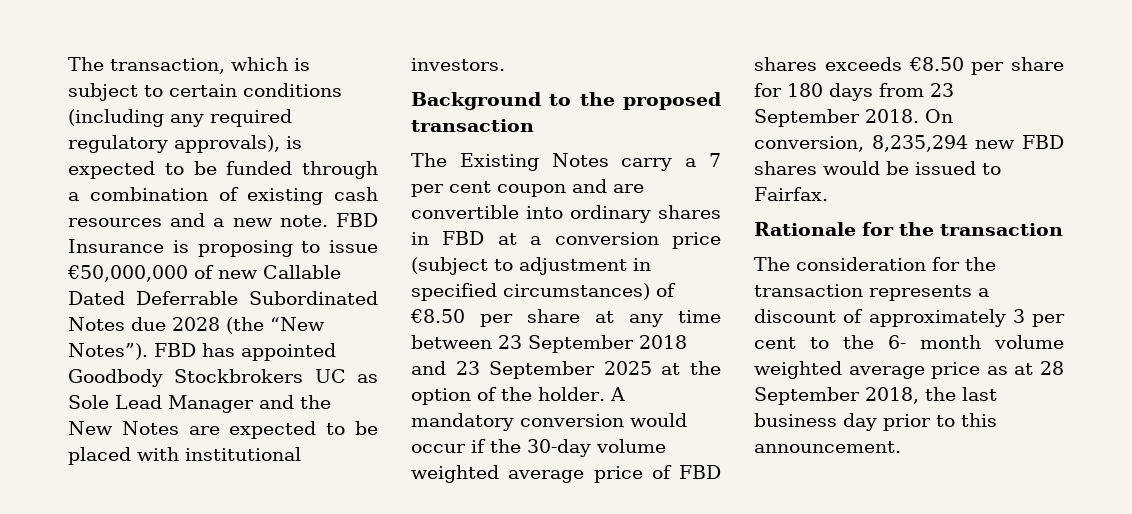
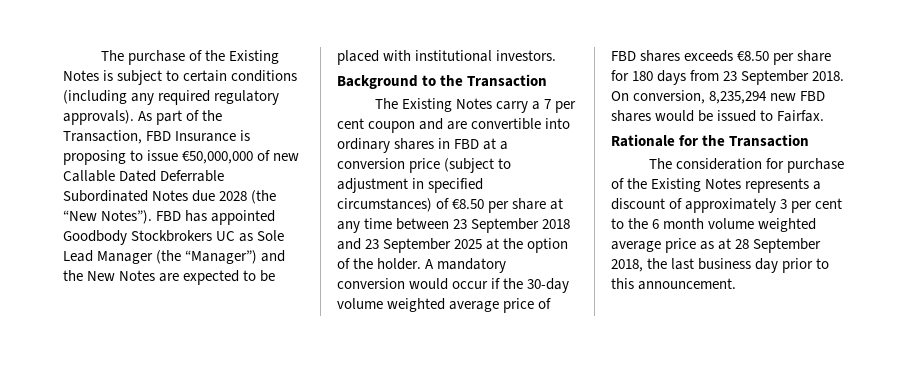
- The transaction, which is subject to certain conditions (including any required regulatory approvals), is expected to be funded through a combination of existing cash resources and a new note. FBD Insurance is proposing to issue €50,000,000 of new Callable Dated Deferrable Subordinated Notes due 2028 (the “New Notes”).
+ The purchase of the Existing Notes is subject to certain conditions (including any required regulatory approvals). As part of the Transaction, FBD Insurance is proposing to issue €50,000,000 of new Callable Dated Deferrable Subordinated Notes due 2028 (the “New Notes”).
- FBD has appointed Goodbody Stockbrokers UC as Sole Lead Manager and the New Notes are expected to be placed with institutional investors.
+ FBD has appointed Goodbody Stockbrokers UC as Sole Lead Manager (the “Manager”) and the New Notes are expected to be placed with institutional investors.
- Background to the proposed transaction
+ Background to the Transaction
- Rationale for the transaction
+ Rationale for the Transaction
- The consideration for the transaction represents a discount of approximately 3 per cent to the 6- month volume weighted average price as at 28 September 2018, the last business day prior to this announcement.
+ The consideration for purchase of the Existing Notes represents a discount of approximately 3 per cent to the 6 month volume weighted average price as at 28 September 2018, the last business day prior to this announcement.

